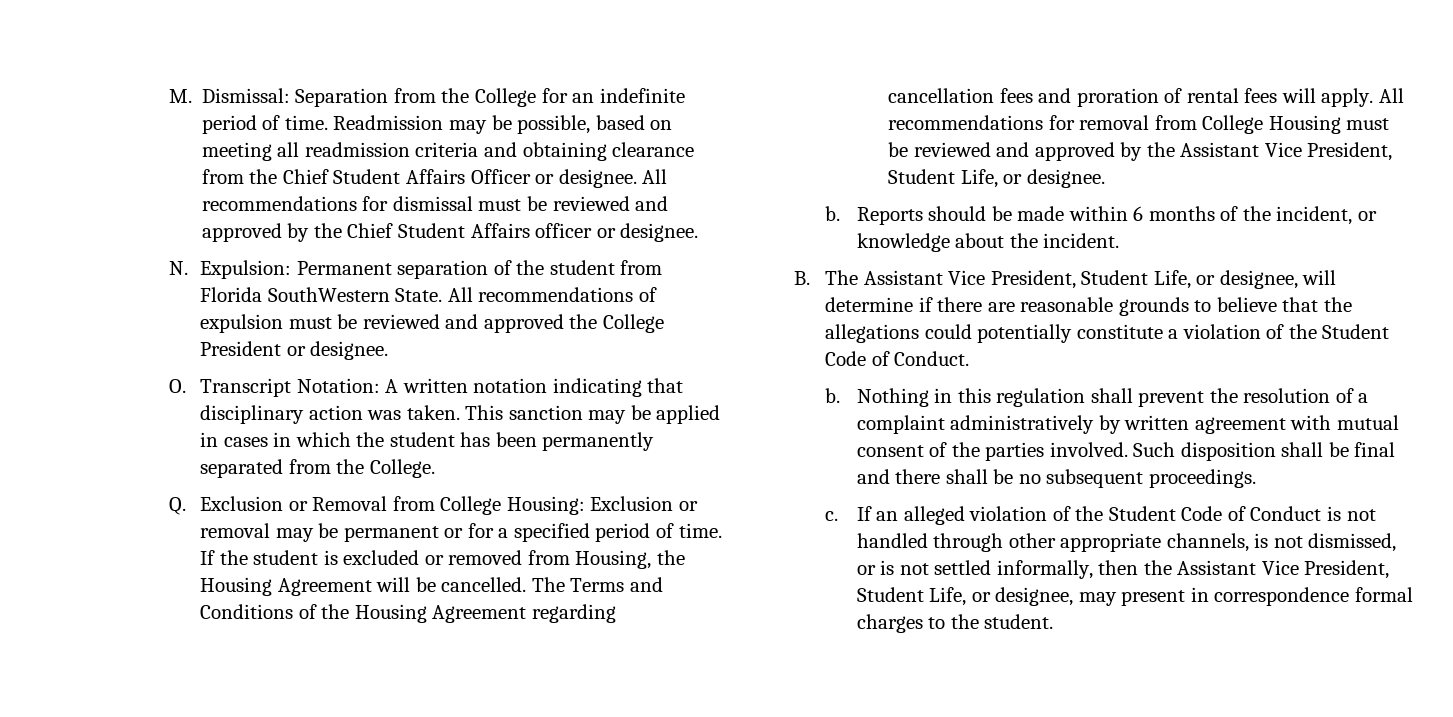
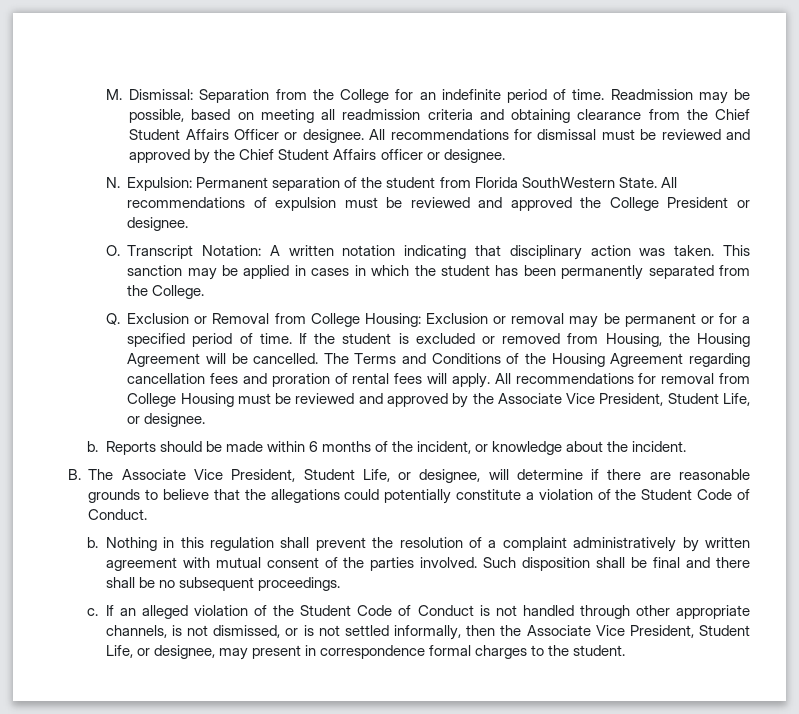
- All recommendations for removal from College Housing must be reviewed and approved by the Assistant Vice President, Student Life, or designee.
+ All recommendations for removal from College Housing must be reviewed and approved by the Associate Vice President, Student Life, or designee.
- B. The Assistant Vice President, Student Life, or designee, will determine if there are reasonable grounds to believe that the allegations could potentially constitute a violation of the Student Code of Conduct.
+ B. The Associate Vice President, Student Life, or designee, will determine if there are reasonable grounds to believe that the allegations could potentially constitute a violation of the Student Code of Conduct.
- If an alleged violation of the Student Code of Conduct is not handled through other appropriate channels, is not dismissed, or is not settled informally, then the Assistant Vice President, Student Life, or designee, may present in correspondence formal charges to the student.
+ If an alleged violation of the Student Code of Conduct is not handled through other appropriate channels, is not dismissed, or is not settled informally, then the Associate Vice President, Student Life, or designee, may present in correspondence formal charges to the student.

